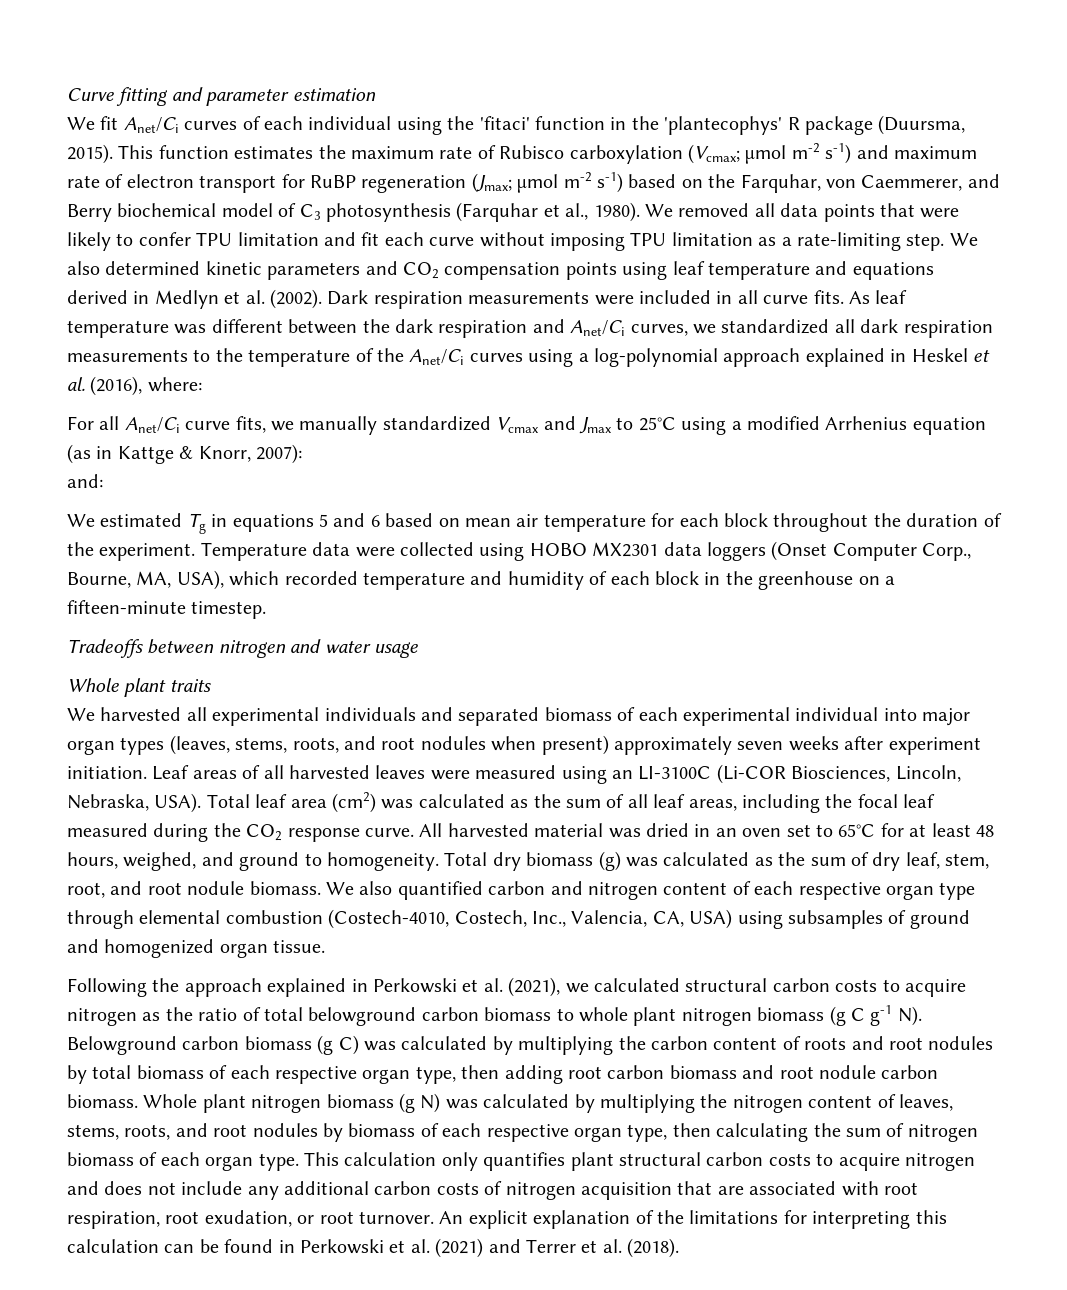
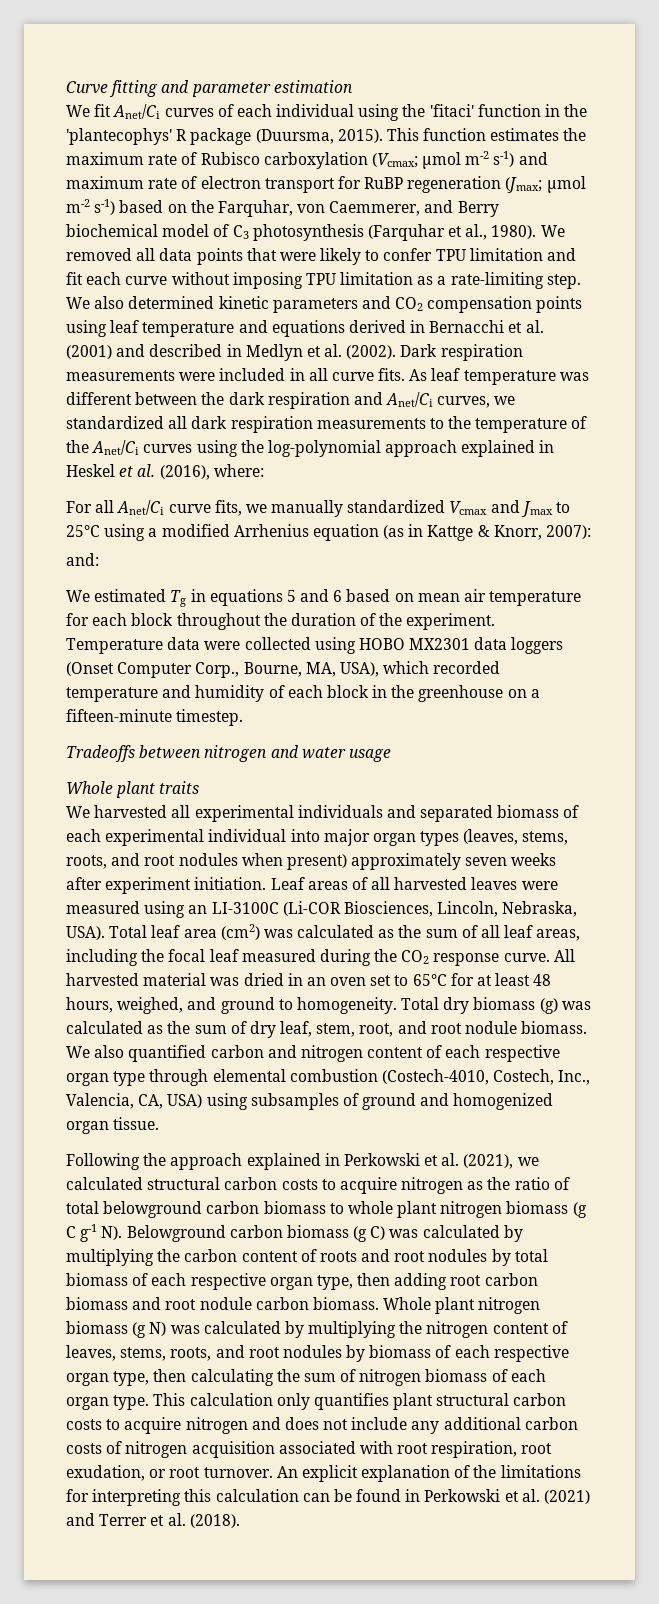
- We also determined kinetic parameters and CO2 compensation points using leaf temperature and equations derived in Medlyn et al. (2002).
+ We also determined kinetic parameters and CO2 compensation points using leaf temperature and equations derived in Bernacchi et al. (2001) and described in Medlyn et al. (2002).
- As leaf temperature was different between the dark respiration and Anet/Ci curves, we standardized all dark respiration measurements to the temperature of the Anet/Ci curves using a log-polynomial approach explained in Heskel et al. (2016), where:
+ As leaf temperature was different between the dark respiration and Anet/Ci curves, we standardized all dark respiration measurements to the temperature of the Anet/Ci curves using the log-polynomial approach explained in Heskel et al. (2016), where:
- This calculation only quantifies plant structural carbon costs to acquire nitrogen and does not include any additional carbon costs of nitrogen acquisition that are associated with root respiration, root exudation, or root turnover.
+ This calculation only quantifies plant structural carbon costs to acquire nitrogen and does not include any additional carbon costs of nitrogen acquisition associated with root respiration, root exudation, or root turnover.

